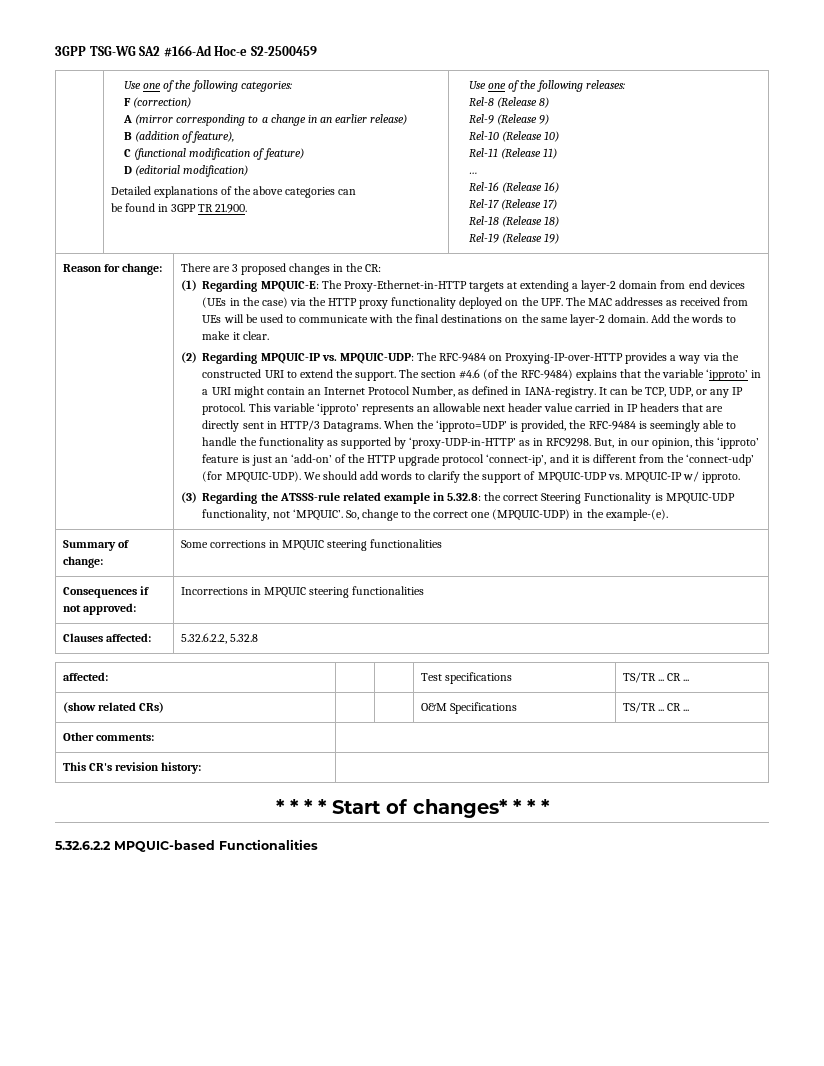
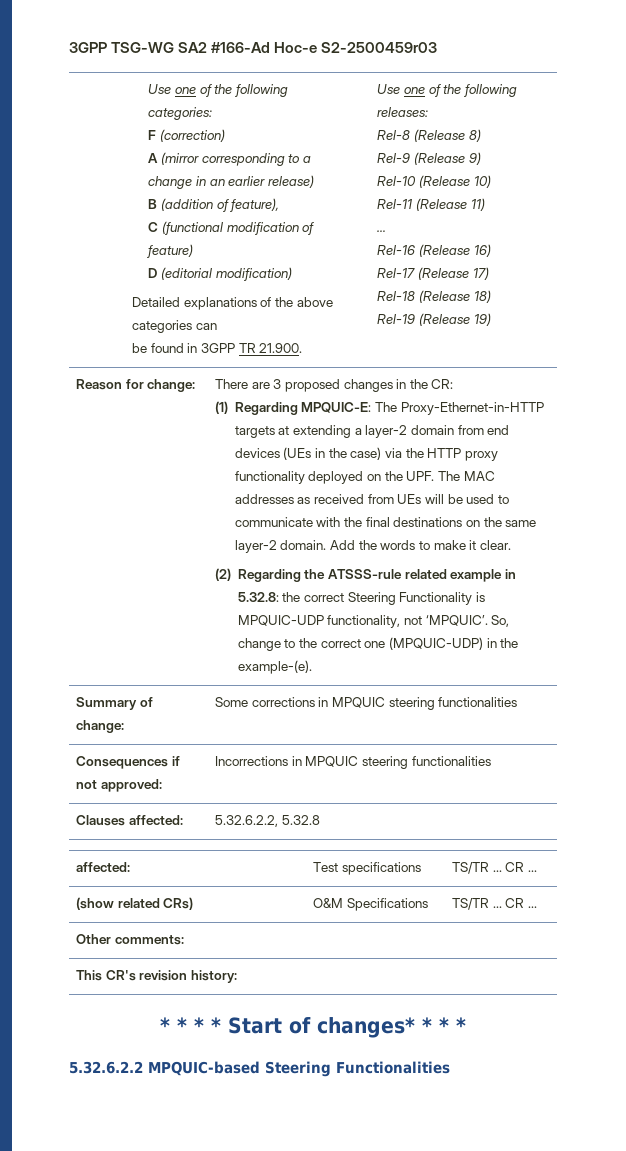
- 3GPP TSG-WG SA2 #166-Ad Hoc-e S2-2500459
+ 3GPP TSG-WG SA2 #166-Ad Hoc-e S2-2500459r03
- (2) Regarding MPQUIC-IP vs. MPQUIC-UDP: The RFC-9484 on Proxying-IP-over-HTTP provides a way via the constructed URI to extend the support. The section #4.6 (of the RFC-9484) explains that the variable ‘ipproto’ in a URI might contain an Internet Protocol Number, as defined in IANA-registry. It can be TCP, UDP, or any IP protocol. This variable ‘ipproto’ represents an allowable next header value carried in IP headers that are directly sent in HTTP/3 Datagrams. When the ‘ipproto=UDP’ is provided, the RFC-9484 is seemingly able to handle the functionality as supported by ‘proxy-UDP-in-HTTP’ as in RFC9298. But, in our opinion, this ‘ipproto’ feature is just an ‘add-on’ of the HTTP upgrade protocol ‘connect-ip’, and it is different from the ‘connect-udp’ (for MPQUIC-UDP). We should add words to clarify the support of MPQUIC-UDP vs. MPQUIC-IP w/ ipproto.
- (3) Regarding the ATSSS-rule related example in 5.32.8: the correct Steering Functionality is MPQUIC-UDP functionality, not ‘MPQUIC’.
+ (2) Regarding the ATSSS-rule related example in 5.32.8: the correct Steering Functionality is MPQUIC-UDP functionality, not ‘MPQUIC’.
- 5.32.6.2.2 MPQUIC-based Functionalities
+ 5.32.6.2.2 MPQUIC-based Steering Functionalities

